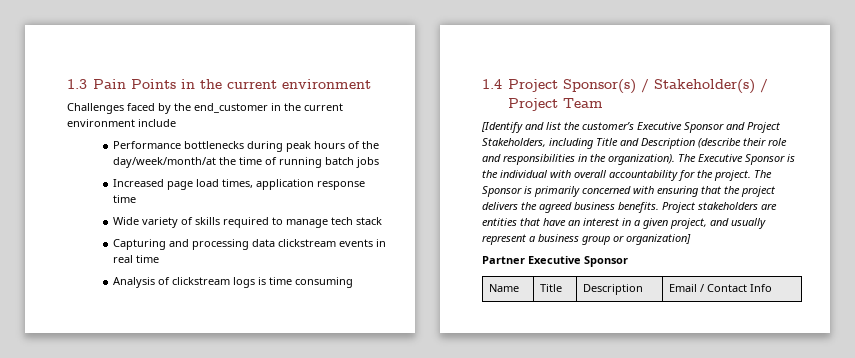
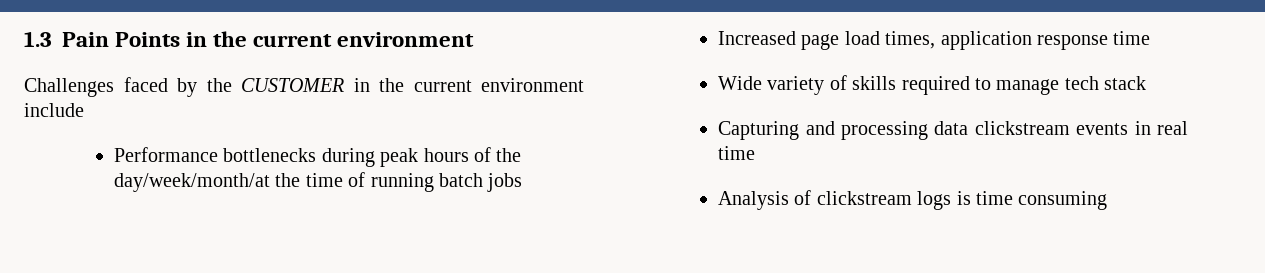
- Challenges faced by the end_customer in the current environment include
+ Challenges faced by the CUSTOMER in the current environment include
- 1.4 Project Sponsor(s) / Stakeholder(s) / Project Team
- [Identify and list the customer’s Executive Sponsor and Project Stakeholders, including Title and Description (describe their role and responsibilities in the organization). The Executive Sponsor is the individual with overall accountability for the project. The Sponsor is primarily concerned with ensuring that the project delivers the agreed business benefits. Project stakeholders are entities that have an interest in a given project, and usually represent a business group or organization]
- Partner Executive Sponsor
- Name | Title | Description | Email / Contact Info

